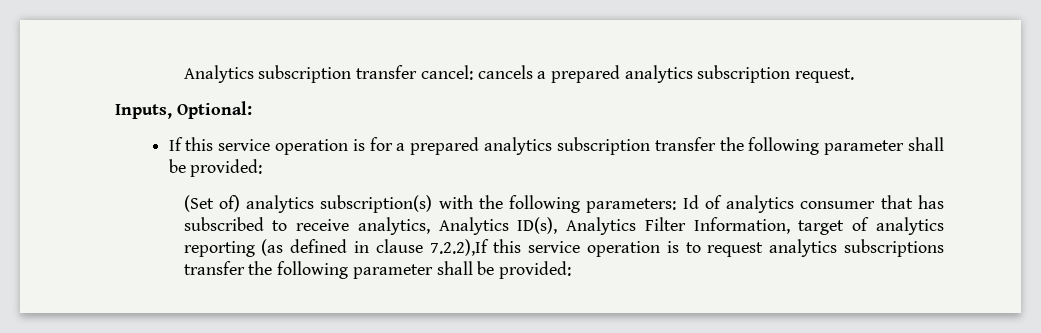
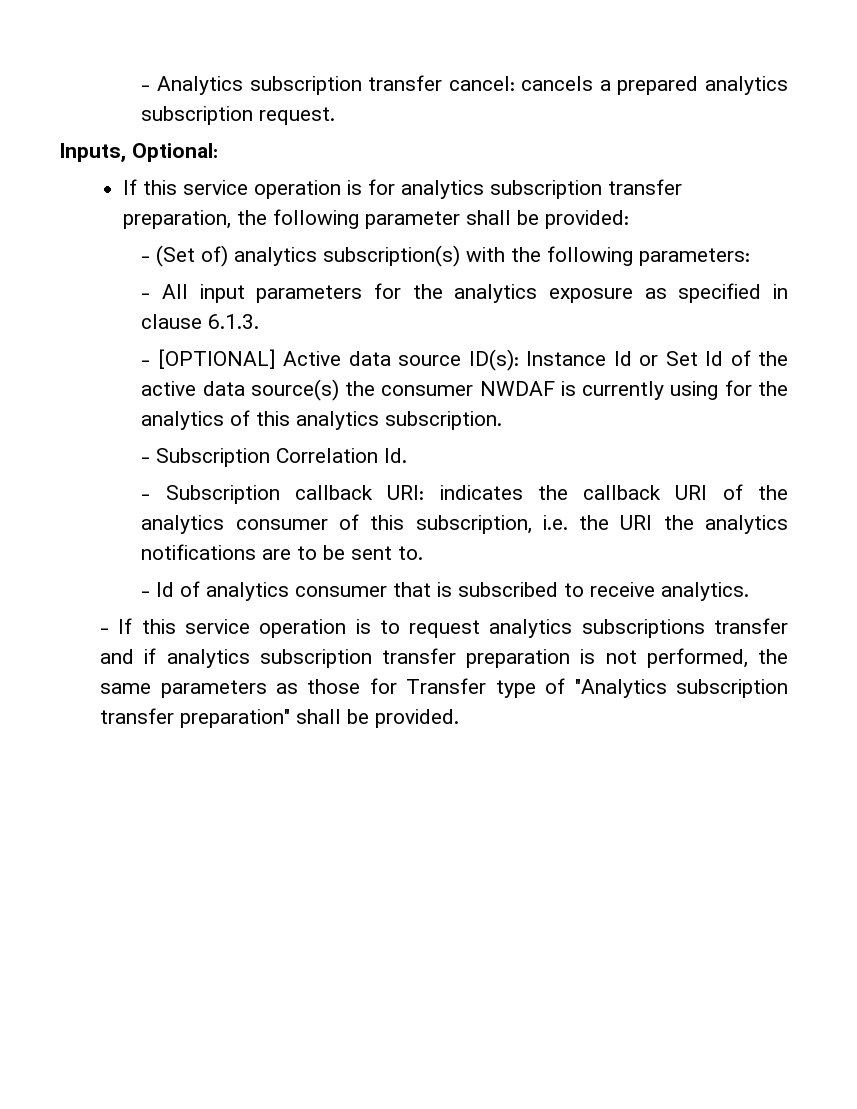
- Analytics subscription transfer cancel: cancels a prepared analytics subscription request.
+ - Analytics subscription transfer cancel: cancels a prepared analytics subscription request.
- If this service operation is for a prepared analytics subscription transfer the following parameter shall be provided:
+ If this service operation is for analytics subscription transfer preparation, the following parameter shall be provided:
- (Set of) analytics subscription(s) with the following parameters: Id of analytics consumer that has subscribed to receive analytics, Analytics ID(s), Analytics Filter Information, target of analytics reporting (as defined in clause 7.2.2),If this service operation is to request analytics subscriptions transfer the following parameter shall be provided:
+ - (Set of) analytics subscription(s) with the following parameters:
+ - All input parameters for the analytics exposure as specified in clause 6.1.3.
+ - [OPTIONAL] Active data source ID(s): Instance Id or Set Id of the active data source(s) the consumer NWDAF is currently using for the analytics of this analytics subscription.
+ - Subscription Correlation Id.
+ - Subscription callback URI: indicates the callback URI of the analytics consumer of this subscription, i.e. the URI the analytics notifications are to be sent to.
+ - Id of analytics consumer that is subscribed to receive analytics.
+ - If this service operation is to request analytics subscriptions transfer and if analytics subscription transfer preparation is not performed, the same parameters as those for Transfer type of "Analytics subscription transfer preparation" shall be provided.

